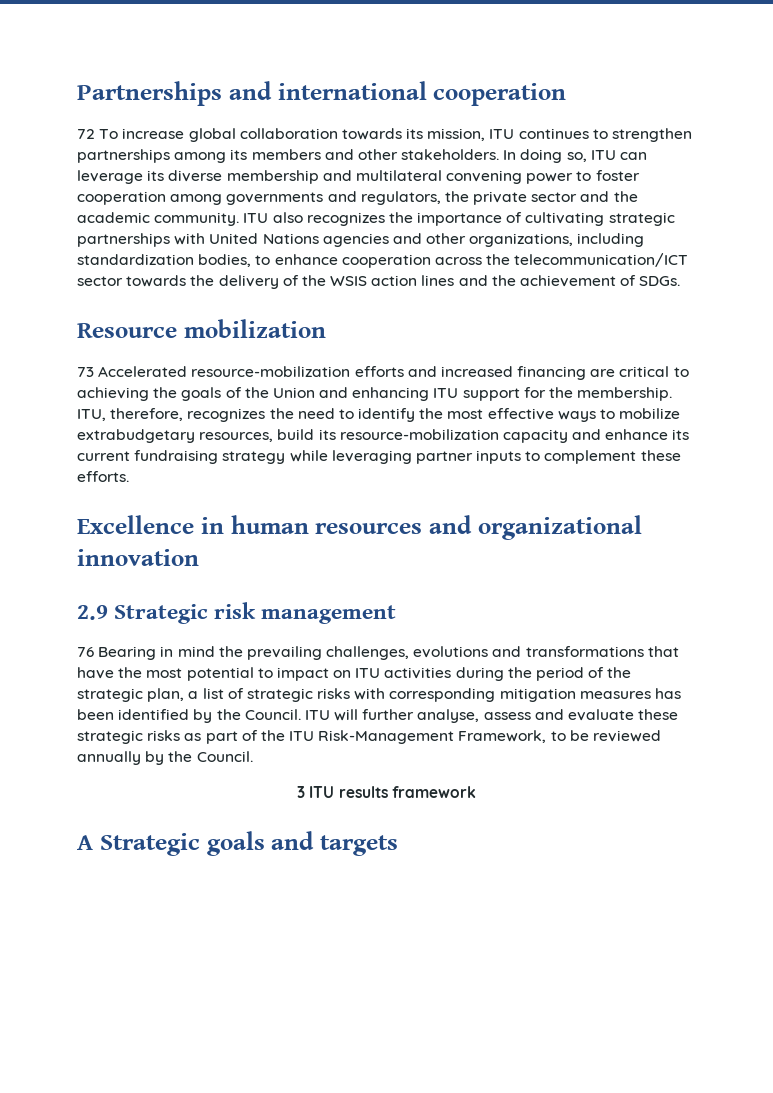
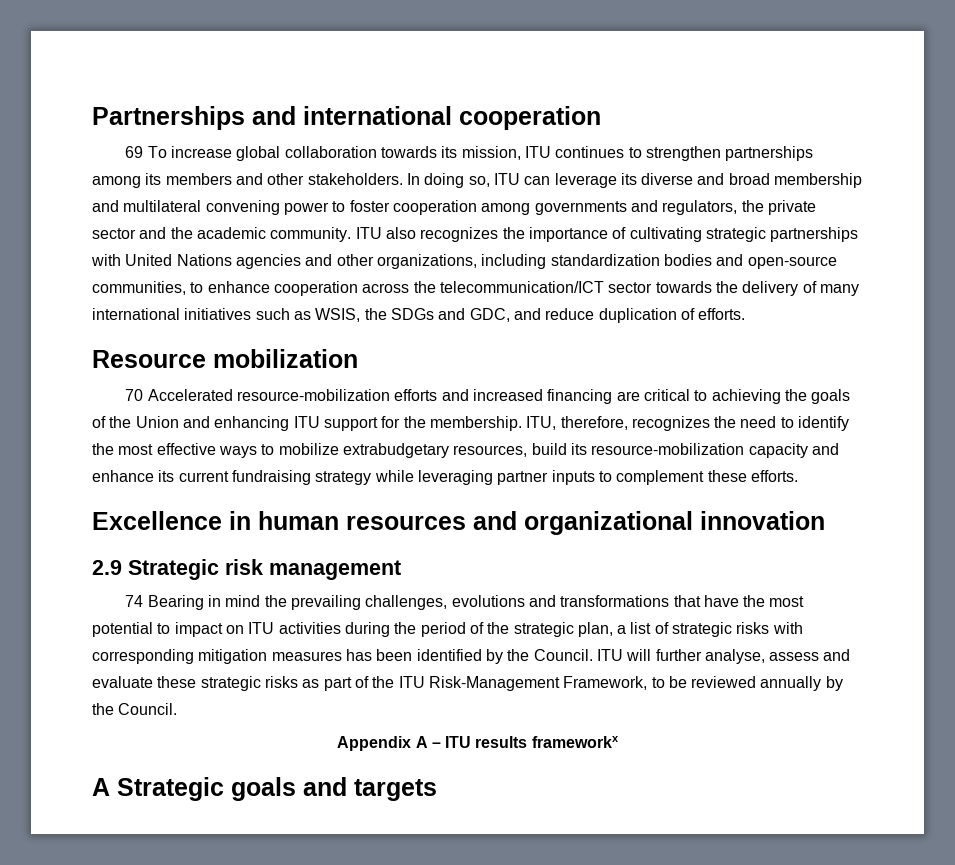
- 72 To increase global collaboration towards its mission, ITU continues to strengthen partnerships among its members and other stakeholders.
+ 69 To increase global collaboration towards its mission, ITU continues to strengthen partnerships among its members and other stakeholders.
- In doing so, ITU can leverage its diverse membership and multilateral convening power to foster cooperation among governments and regulators, the private sector and the academic community.
+ In doing so, ITU can leverage its diverse and broad membership and multilateral convening power to foster cooperation among governments and regulators, the private sector and the academic community.
- ITU also recognizes the importance of cultivating strategic partnerships with United Nations agencies and other organizations, including standardization bodies, to enhance cooperation across the telecommunication/ICT sector towards the delivery of the WSIS action lines and the achievement of SDGs.
+ ITU also recognizes the importance of cultivating strategic partnerships with United Nations agencies and other organizations, including standardization bodies and open-source communities, to enhance cooperation across the telecommunication/ICT sector towards the delivery of many international initiatives such as WSIS, the SDGs and GDC, and reduce duplication of efforts.
- 73 Accelerated resource-mobilization efforts and increased financing are critical to achieving the goals of the Union and enhancing ITU support for the membership.
+ 70 Accelerated resource-mobilization efforts and increased financing are critical to achieving the goals of the Union and enhancing ITU support for the membership.
- 76 Bearing in mind the prevailing challenges, evolutions and transformations that have the most potential to impact on ITU activities during the period of the strategic plan, a list of strategic risks with corresponding mitigation measures has been identified by the Council.
+ 74 Bearing in mind the prevailing challenges, evolutions and transformations that have the most potential to impact on ITU activities during the period of the strategic plan, a list of strategic risks with corresponding mitigation measures has been identified by the Council.
- 3 ITU results framework
+ Appendix A – ITU results frameworkx

